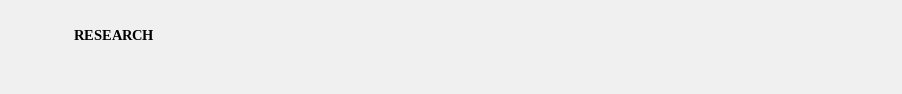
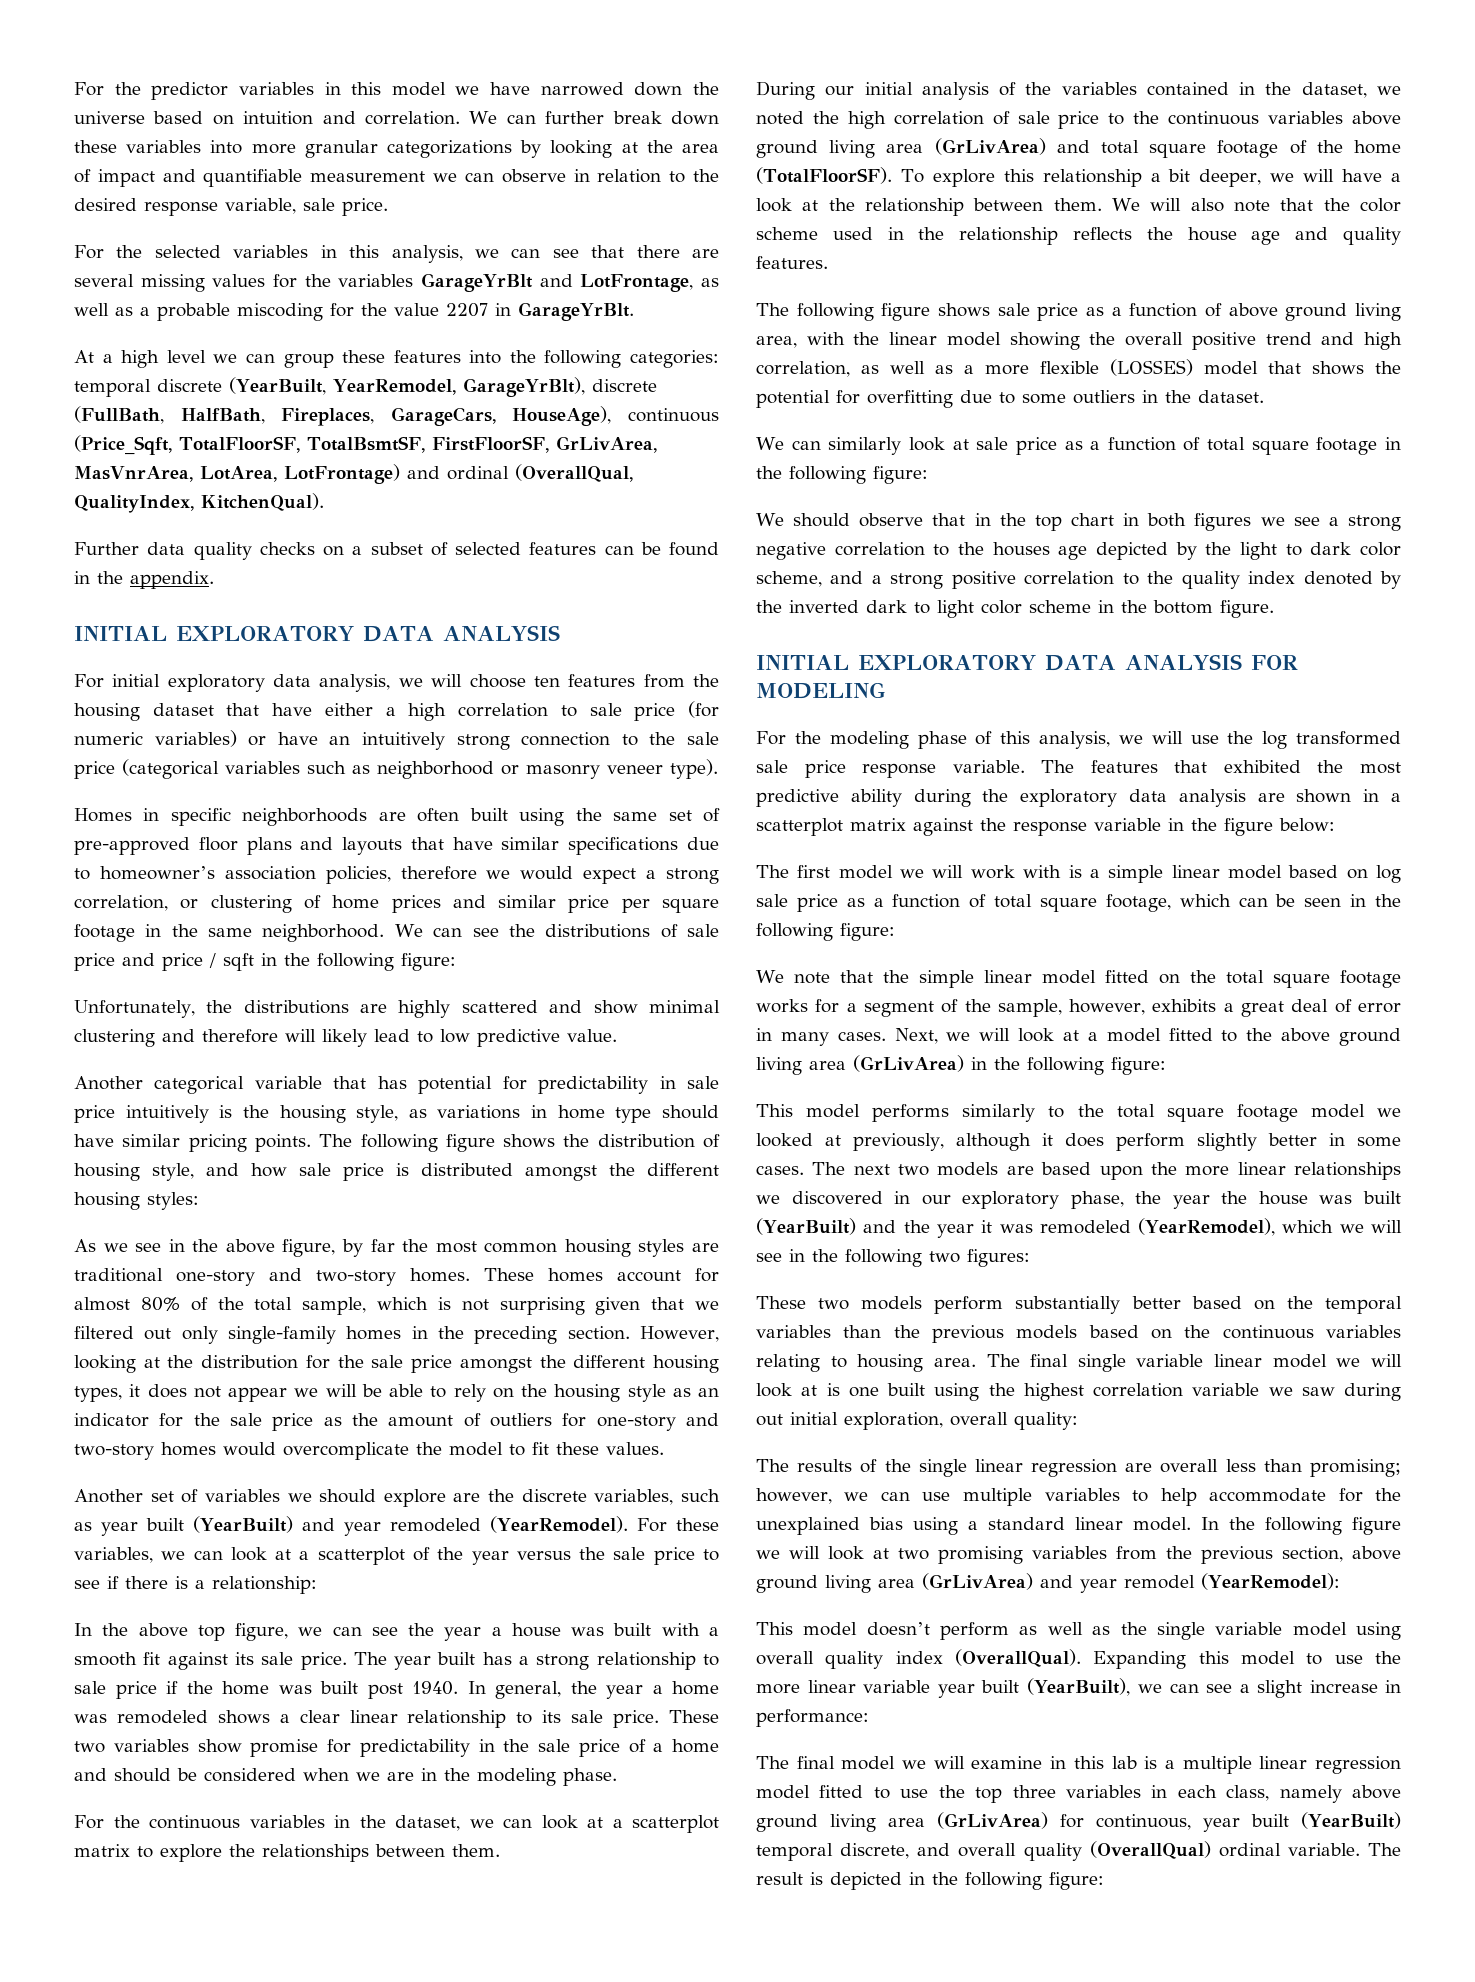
- RESEARCH
+ For the predictor variables in this model we have narrowed down the universe based on intuition and correlation. We can further break down these variables into more granular categorizations by looking at the area of impact and quantifiable measurement we can observe in relation to the desired response variable, sale price.
+ For the selected variables in this analysis, we can see that there are several missing values for the variables GarageYrBlt and LotFrontage, as well as a probable miscoding for the value 2207 in GarageYrBlt.
+ At a high level we can group these features into the following categories: temporal discrete (YearBuilt, YearRemodel, GarageYrBlt), discrete (FullBath, HalfBath, Fireplaces, GarageCars, HouseAge), continuous (Price_Sqft, TotalFloorSF, TotalBsmtSF, FirstFloorSF, GrLivArea, MasVnrArea, LotArea, LotFrontage) and ordinal (OverallQual, QualityIndex, KitchenQual).
+ Further data quality checks on a subset of selected features can be found in the appendix.
+ INITIAL EXPLORATORY DATA ANALYSIS
+ For initial exploratory data analysis, we will choose ten features from the housing dataset that have either a high correlation to sale price (for numeric variables) or have an intuitively strong connection to the sale price (categorical variables such as neighborhood or masonry veneer type).
+ Homes in specific neighborhoods are often built using the same set of pre-approved floor plans and layouts that have similar specifications due to homeowner’s association policies, therefore we would expect a strong correlation, or clustering of home prices and similar price per square footage in the same neighborhood. We can see the distributions of sale price and price / sqft in the following figure:
+ Unfortunately, the distributions are highly scattered and show minimal clustering and therefore will likely lead to low predictive value.
+ Another categorical variable that has potential for predictability in sale price intuitively is the housing style, as variations in home type should have similar pricing points. The following figure shows the distribution of housing style, and how sale price is distributed amongst the different housing styles:
+ As we see in the above figure, by far the most common housing styles are traditional one-story and two-story homes. These homes account for almost 80% of the total sample, which is not surprising given that we filtered out only single-family homes in the preceding section. However, looking at the distribution for the sale price amongst the different housing types, it does not appear we will be able to rely on the housing style as an indicator for the sale price as the amount of outliers for one-story and two-story homes would overcomplicate the model to fit these values.
+ Another set of variables we should explore are the discrete variables, such as year built (YearBuilt) and year remodeled (YearRemodel). For these variables, we can look at a scatterplot of the year versus the sale price to see if there is a relationship:
+ In the above top figure, we can see the year a house was built with a smooth fit against its sale price. The year built has a strong relationship to sale price if the home was built post 1940. In general, the year a home was remodeled shows a clear linear relationship to its sale price. These two variables show promise for predictability in the sale price of a home and should be considered when we are in the modeling phase.
+ For the continuous variables in the dataset, we can look at a scatterplot matrix to explore the relationships between them.
+ During our initial analysis of the variables contained in the dataset, we noted the high correlation of sale price to the continuous variables above ground living area (GrLivArea) and total square footage of the home (TotalFloorSF). To explore this relationship a bit deeper, we will have a look at the relationship between them. We will also note that the color scheme used in the relationship reflects the house age and quality features.
+ The following figure shows sale price as a function of above ground living area, with the linear model showing the overall positive trend and high correlation, as well as a more flexible (LOSSES) model that shows the potential for overfitting due to some outliers in the dataset.
+ We can similarly look at sale price as a function of total square footage in the following figure:
+ We should observe that in the top chart in both figures we see a strong negative correlation to the houses age depicted by the light to dark color scheme, and a strong positive correlation to the quality index denoted by the inverted dark to light color scheme in the bottom figure.
+ INITIAL EXPLORATORY DATA ANALYSIS FOR MODELING
+ For the modeling phase of this analysis, we will use the log transformed sale price response variable. The features that exhibited the most predictive ability during the exploratory data analysis are shown in a scatterplot matrix against the response variable in the figure below:
+ The first model we will work with is a simple linear model based on log sale price as a function of total square footage, which can be seen in the following figure:
+ We note that the simple linear model fitted on the total square footage works for a segment of the sample, however, exhibits a great deal of error in many cases. Next, we will look at a model fitted to the above ground living area (GrLivArea) in the following figure:
+ This model performs similarly to the total square footage model we looked at previously, although it does perform slightly better in some cases. The next two models are based upon the more linear relationships we discovered in our exploratory phase, the year the house was built (YearBuilt) and the year it was remodeled (YearRemodel), which we will see in the following two figures:
+ These two models perform substantially better based on the temporal variables than the previous models based on the continuous variables relating to housing area. The final single variable linear model we will look at is one built using the highest correlation variable we saw during out initial exploration, overall quality:
+ The results of the single linear regression are overall less than promising; however, we can use multiple variables to help accommodate for the unexplained bias using a standard linear model. In the following figure we will look at two promising variables from the previous section, above ground living area (GrLivArea) and year remodel (YearRemodel):
+ This model doesn’t perform as well as the single variable model using overall quality index (OverallQual). Expanding this model to use the more linear variable year built (YearBuilt), we can see a slight increase in performance:
+ The final model we will examine in this lab is a multiple linear regression model fitted to use the top three variables in each class, namely above ground living area (GrLivArea) for continuous, year built (YearBuilt) temporal discrete, and overall quality (OverallQual) ordinal variable. The result is depicted in the following figure:

